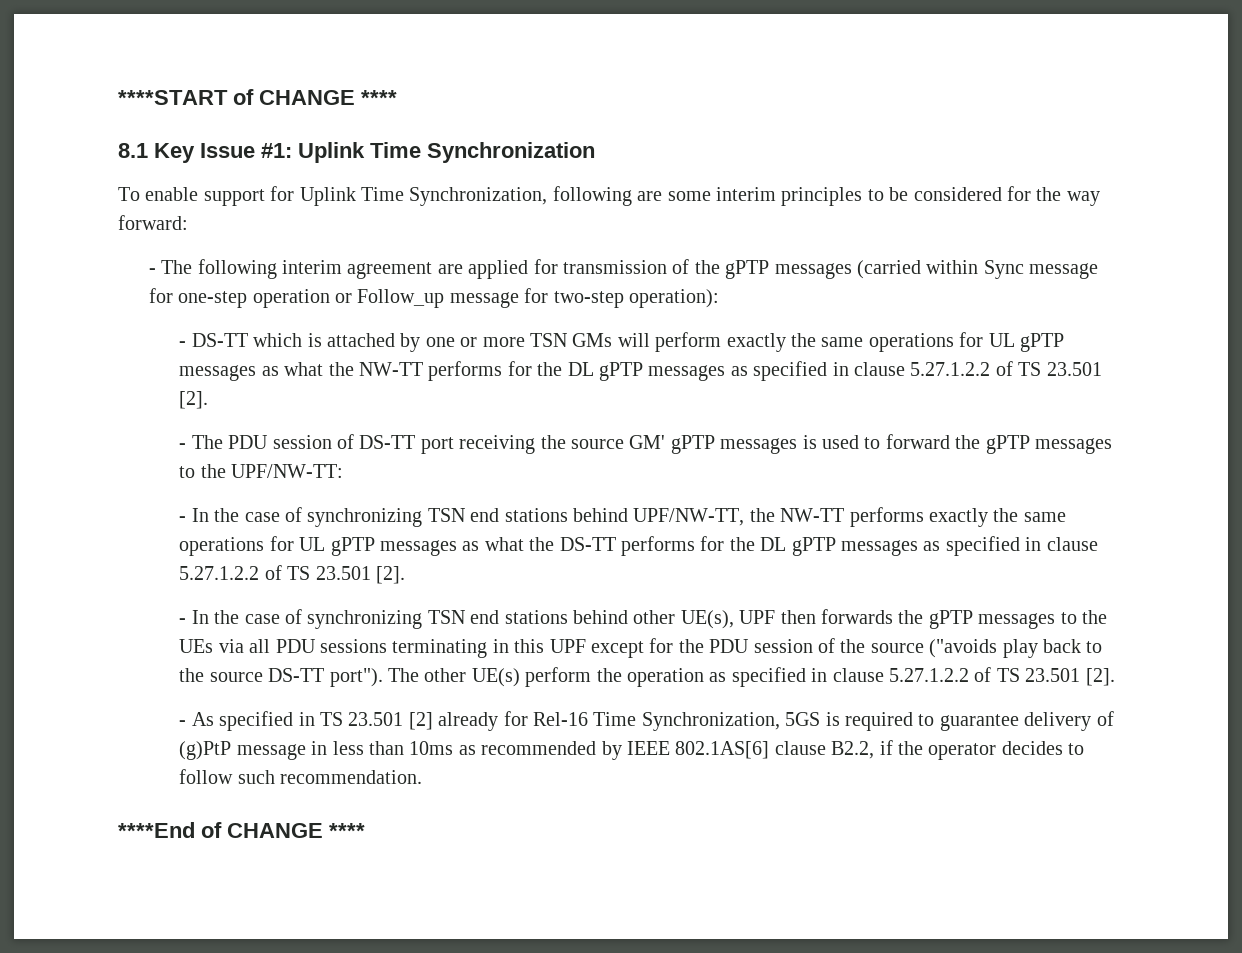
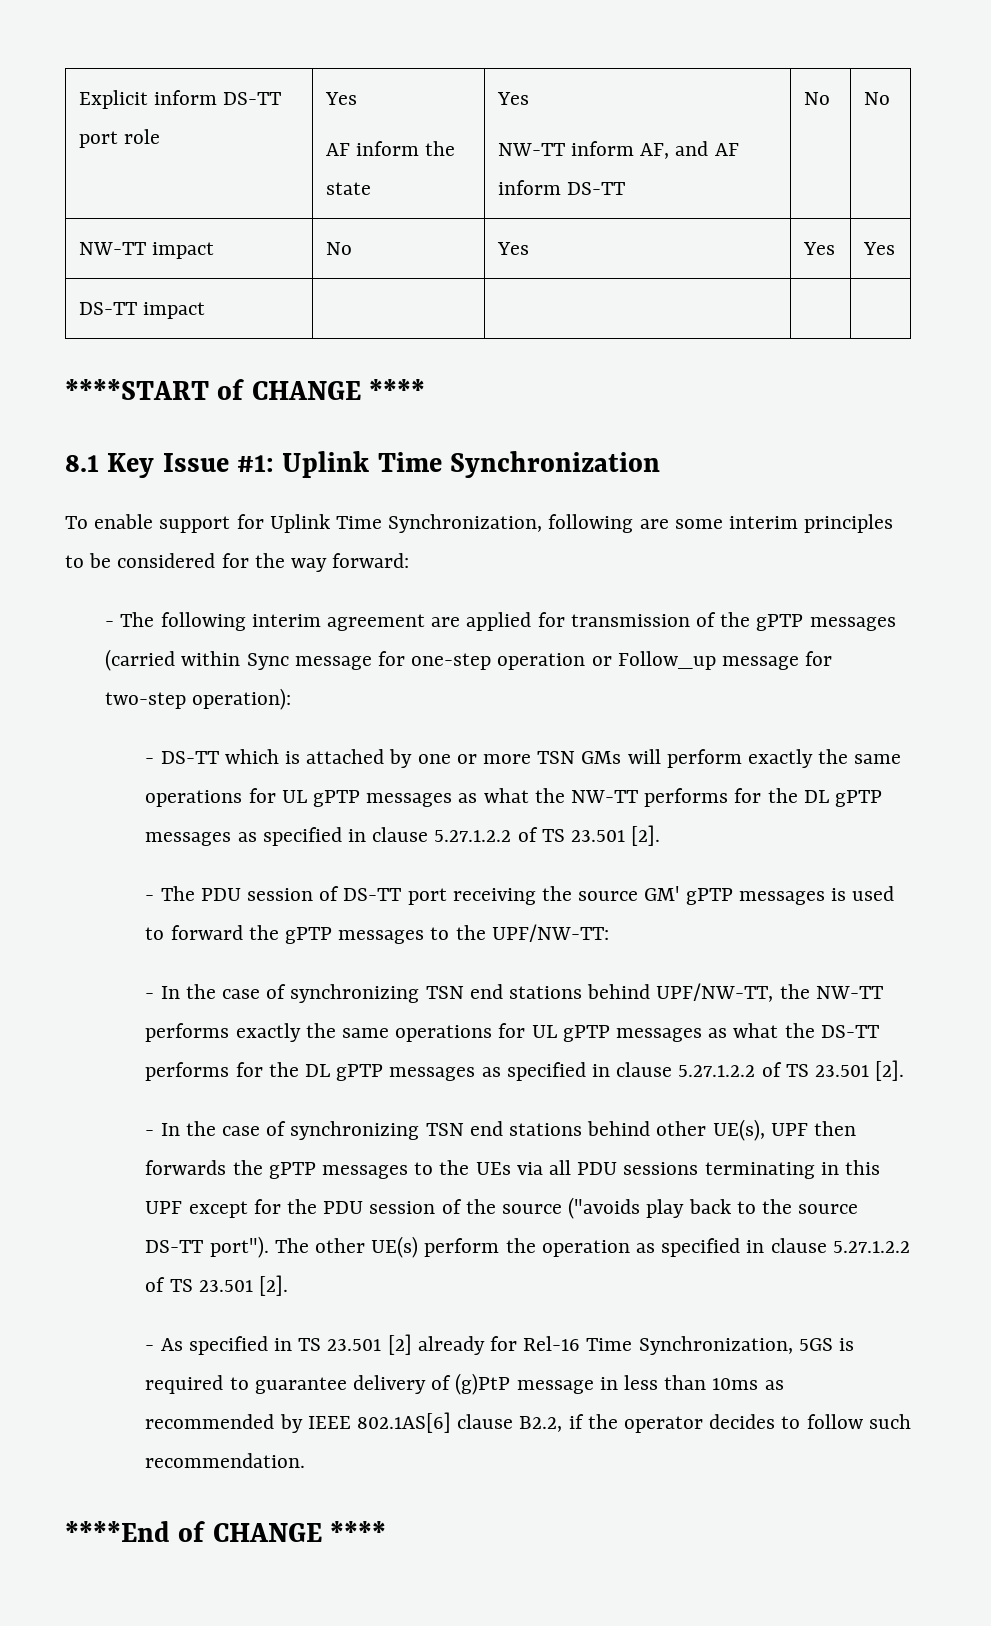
+ Explicit inform DS-TT port role | Yes
+ AF inform the state | Yes
+ NW-TT inform AF, and AF inform DS-TT | No | No
+ NW-TT impact | No | Yes | Yes | Yes
+ DS-TT impact | | | |

